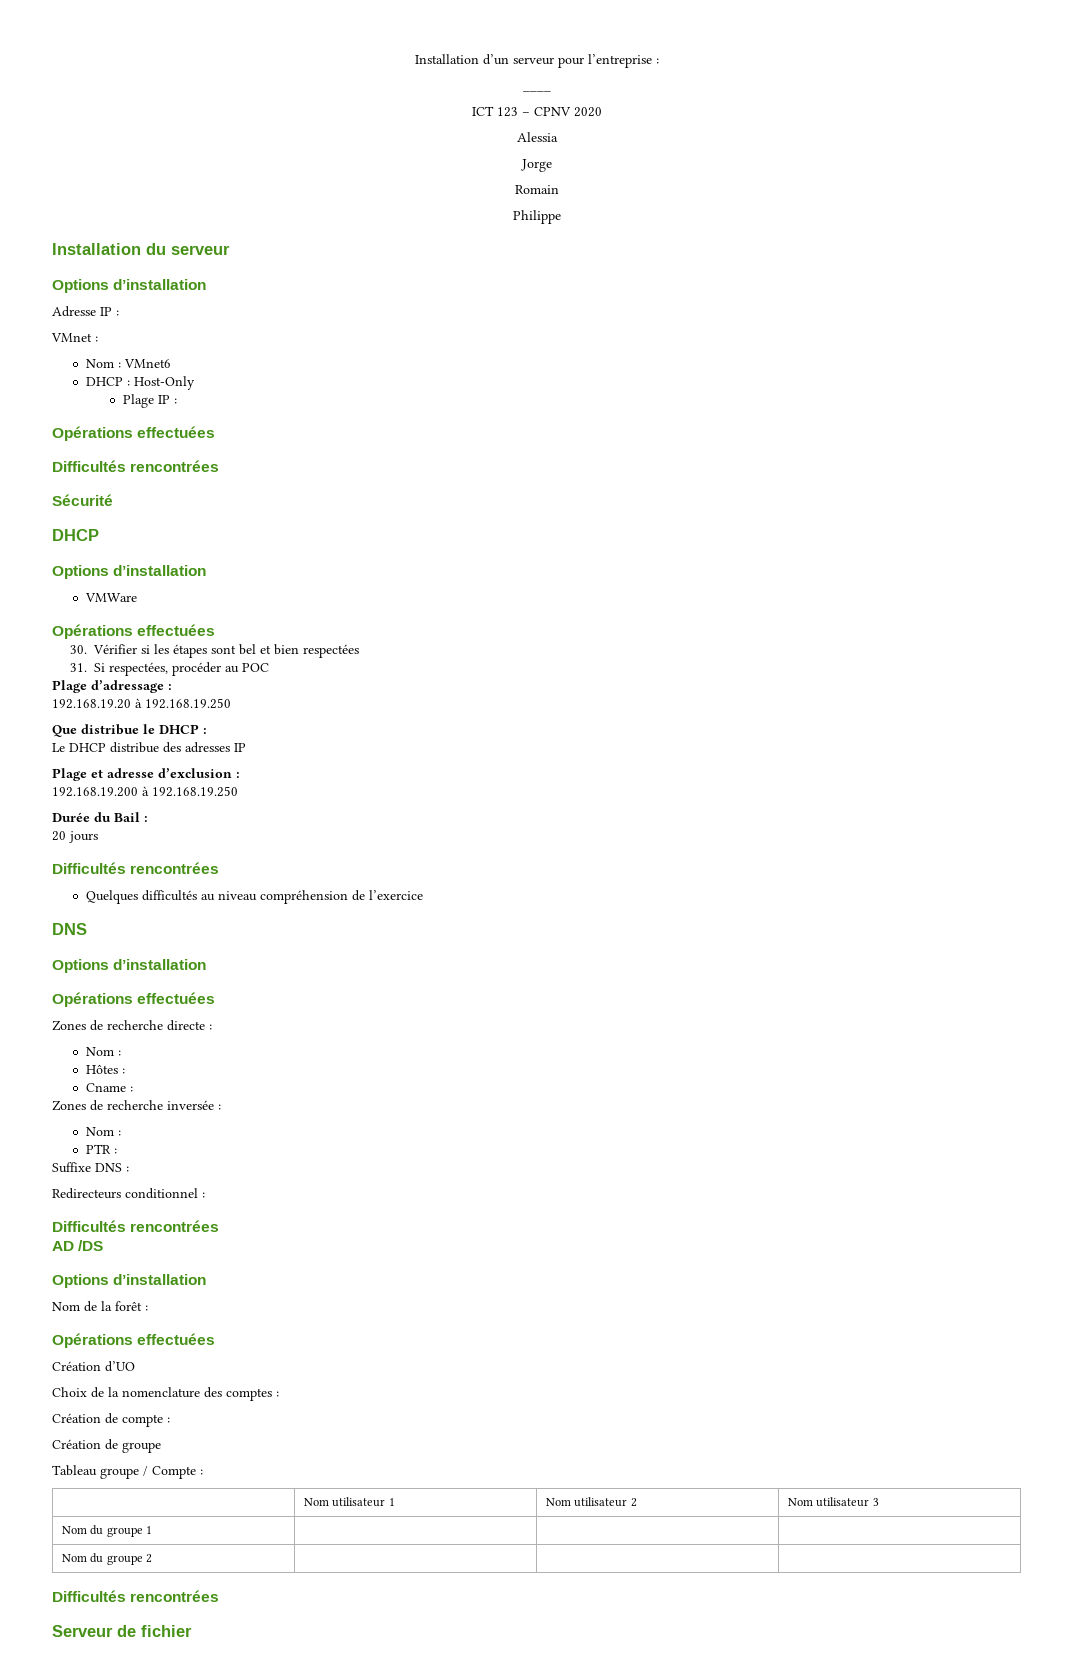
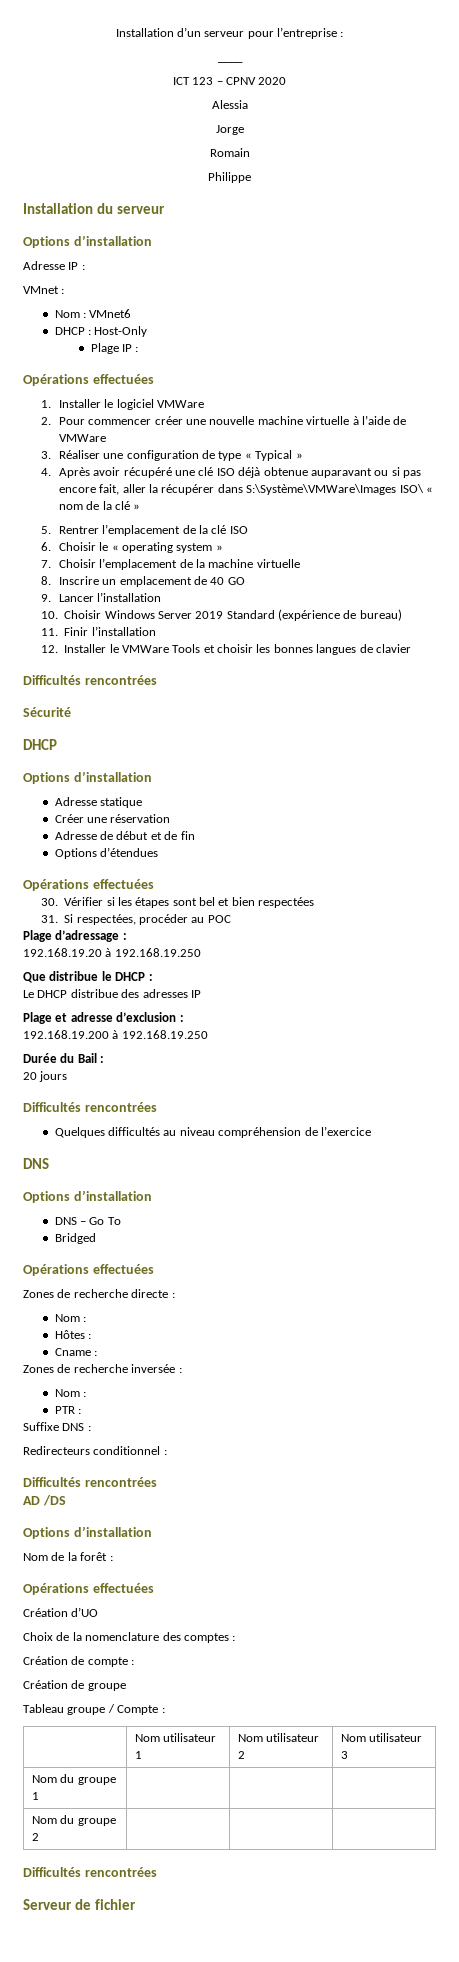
+ 1. Installer le logiciel VMWare
+ 2. Pour commencer créer une nouvelle machine virtuelle à l’aide de VMWare
+ 3. Réaliser une configuration de type « Typical »
+ 4. Après avoir récupéré une clé ISO déjà obtenue auparavant ou si pas encore fait, aller la récupérer dans S:\Système\VMWare\Images ISO\ « nom de la clé »
+ 5. Rentrer l’emplacement de la clé ISO
+ 6. Choisir le « operating system »
+ 7. Choisir l’emplacement de la machine virtuelle
+ 8. Inscrire un emplacement de 40 GO
+ 9. Lancer l’installation
+ 10. Choisir Windows Server 2019 Standard (expérience de bureau)
+ 11. Finir l’installation
+ 12. Installer le VMWare Tools et choisir les bonnes langues de clavier
- VMWare
+ Adresse statique
+ Créer une réservation
+ Adresse de début et de fin
+ Options d’étendues
+ DNS – Go To
+ Bridged

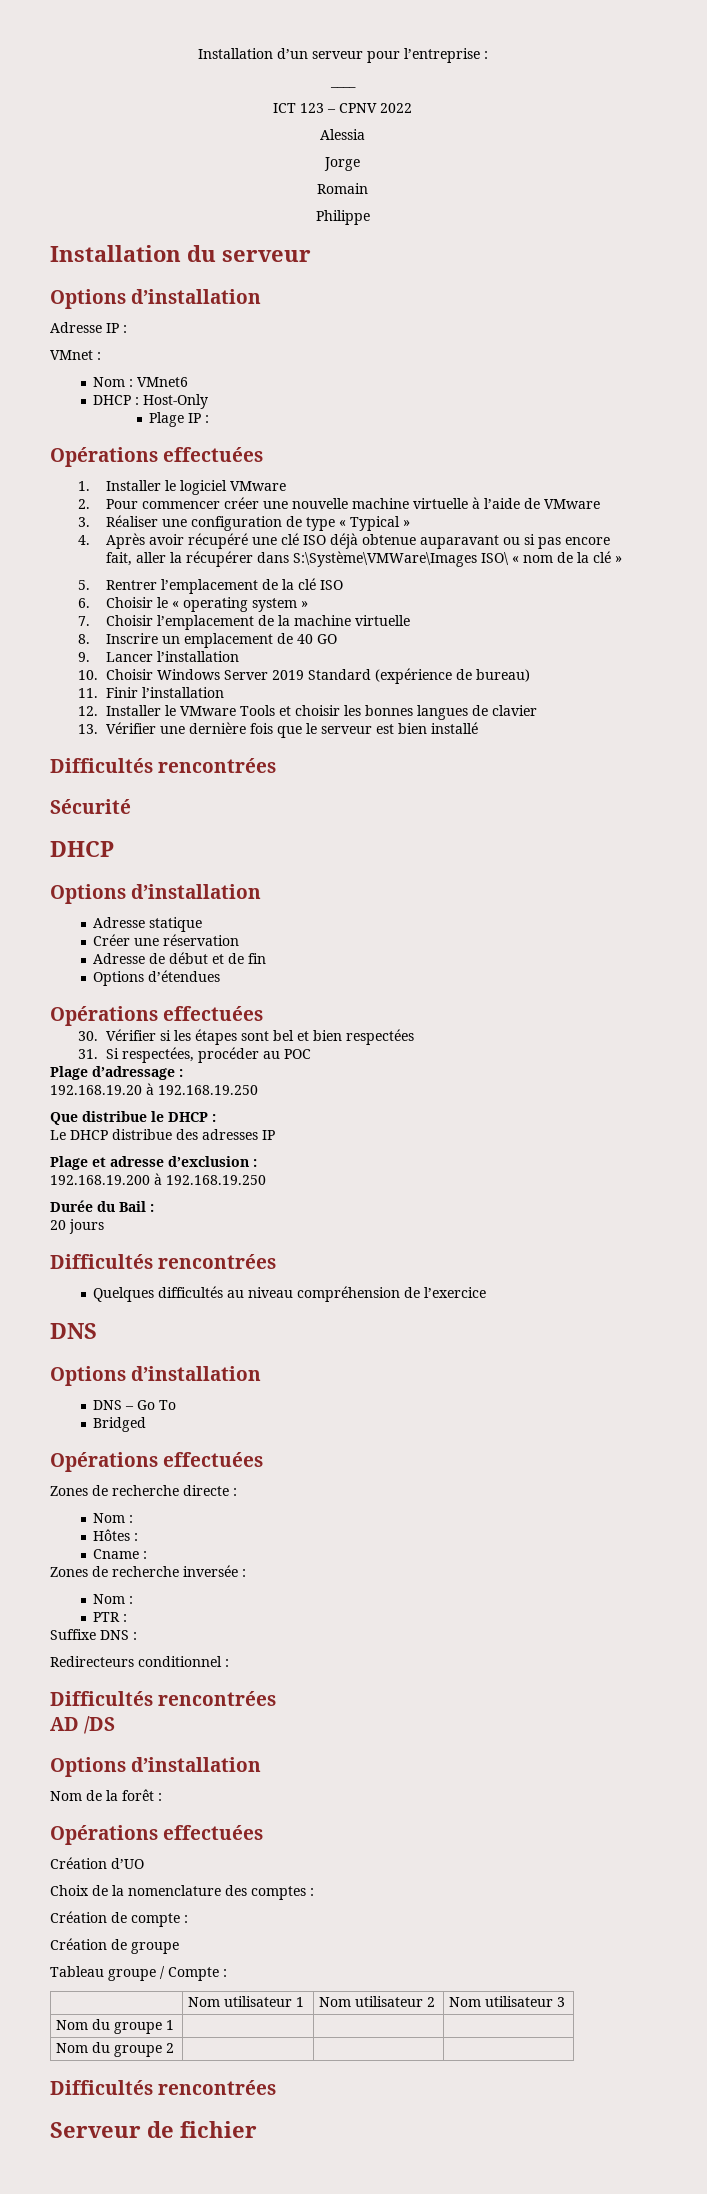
- ICT 123 – CPNV 2020
+ ICT 123 – CPNV 2022
- 1. Installer le logiciel VMWare
+ 1. Installer le logiciel VMware
- 2. Pour commencer créer une nouvelle machine virtuelle à l’aide de VMWare
+ 2. Pour commencer créer une nouvelle machine virtuelle à l’aide de VMware
- 12. Installer le VMWare Tools et choisir les bonnes langues de clavier
+ 12. Installer le VMware Tools et choisir les bonnes langues de clavier
+ 13. Vérifier une dernière fois que le serveur est bien installé

